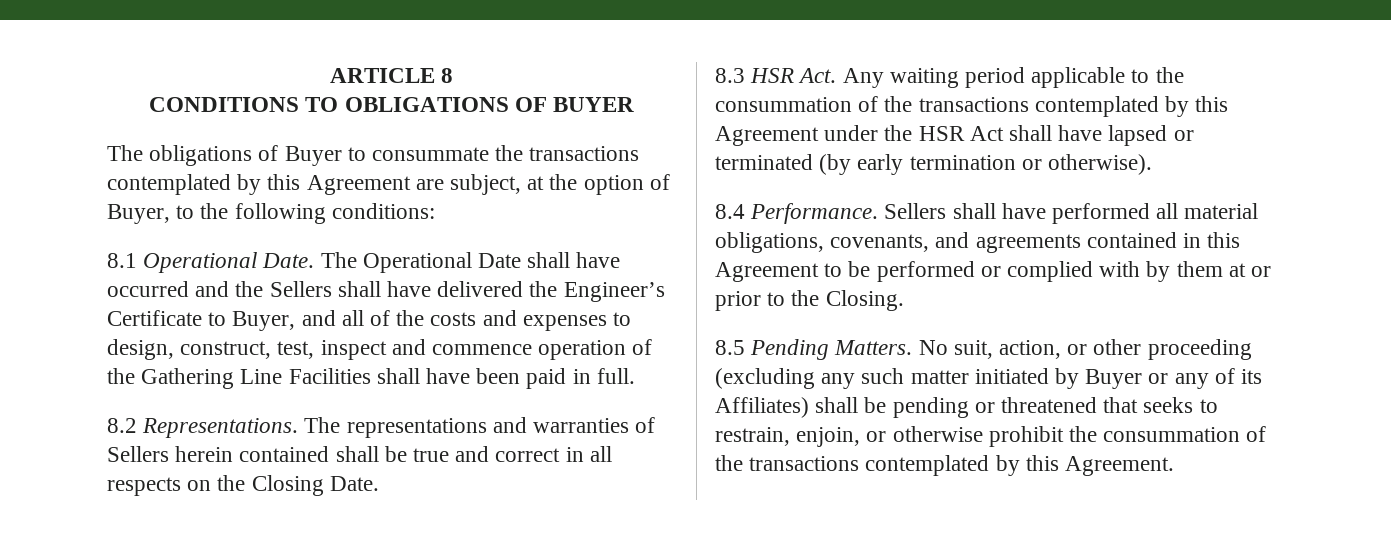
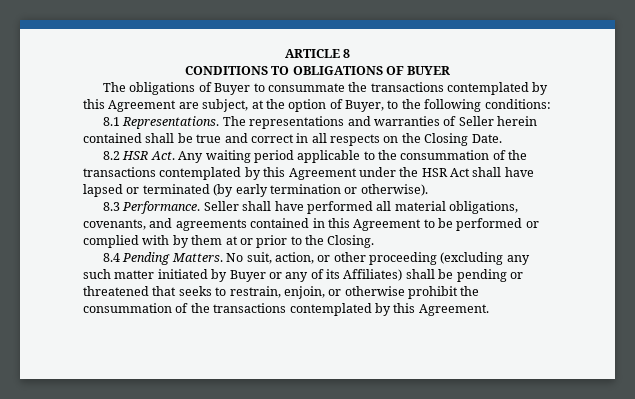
- 8.1 Operational Date. The Operational Date shall have occurred and the Sellers shall have delivered the Engineer’s Certificate to Buyer, and all of the costs and expenses to design, construct, test, inspect and commence operation of the Gathering Line Facilities shall have been paid in full.
- 8.2 Representations.
+ 8.1 Representations.
- The representations and warranties of Sellers herein contained shall be true and correct in all respects on the Closing Date.
+ The representations and warranties of Seller herein contained shall be true and correct in all respects on the Closing Date.
- 8.3 HSR Act. Any waiting period applicable to the consummation of the transactions contemplated by this Agreement under the HSR Act shall have lapsed or terminated (by early termination or otherwise).
+ 8.2 HSR Act. Any waiting period applicable to the consummation of the transactions contemplated by this Agreement under the HSR Act shall have lapsed or terminated (by early termination or otherwise).
- 8.4 Performance. Sellers shall have performed all material obligations, covenants, and agreements contained in this Agreement to be performed or complied with by them at or prior to the Closing.
+ 8.3 Performance. Seller shall have performed all material obligations, covenants, and agreements contained in this Agreement to be performed or complied with by them at or prior to the Closing.
- 8.5 Pending Matters.
+ 8.4 Pending Matters.

